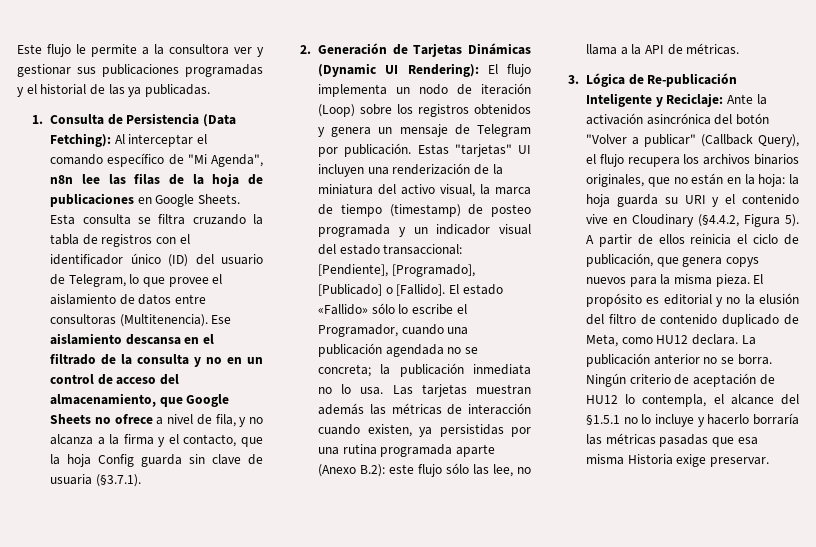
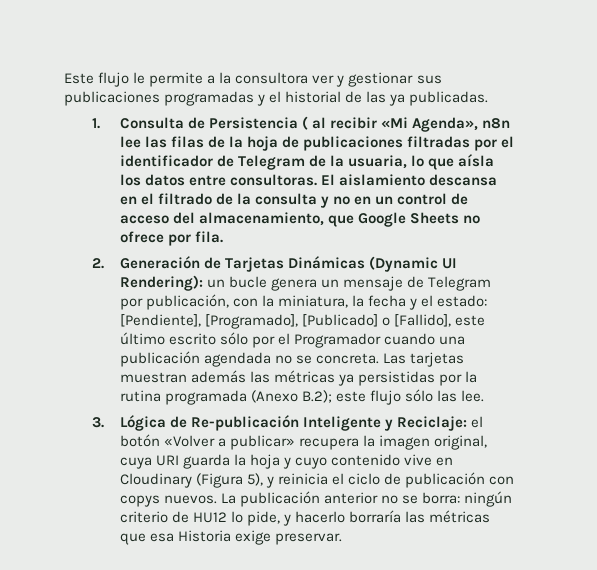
- 1. Consulta de Persistencia (Data Fetching): Al interceptar el comando específico de "Mi Agenda", n8n lee las filas de la hoja de publicaciones en Google Sheets. Esta consulta se filtra cruzando la tabla de registros con el identificador único (ID) del usuario de Telegram, lo que provee el aislamiento de datos entre consultoras (Multitenencia). Ese aislamiento descansa en el filtrado de la consulta y no en un control de acceso del almacenamiento, que Google Sheets no ofrece a nivel de fila, y no alcanza a la firma y el contacto, que la hoja Config guarda sin clave de usuaria (§3.7.1).
+ 1. Consulta de Persistencia ( al recibir «Mi Agenda», n8n lee las filas de la hoja de publicaciones filtradas por el identificador de Telegram de la usuaria, lo que aísla los datos entre consultoras. El aislamiento descansa en el filtrado de la consulta y no en un control de acceso del almacenamiento, que Google Sheets no ofrece por fila.
- 2. Generación de Tarjetas Dinámicas (Dynamic UI Rendering): El flujo implementa un nodo de iteración (Loop) sobre los registros obtenidos y genera un mensaje de Telegram por publicación. Estas "tarjetas" UI incluyen una renderización de la miniatura del activo visual, la marca de tiempo (timestamp) de posteo programada y un indicador visual del estado transaccional: [Pendiente], [Programado], [Publicado] o [Fallido]. El estado «Fallido» sólo lo escribe el Programador, cuando una publicación agendada no se concreta; la publicación inmediata no lo usa.
+ 2. Generación de Tarjetas Dinámicas (Dynamic UI Rendering): un bucle genera un mensaje de Telegram por publicación, con la miniatura, la fecha y el estado: [Pendiente], [Programado], [Publicado] o [Fallido], este último escrito sólo por el Programador cuando una publicación agendada no se concreta.
- Las tarjetas muestran además las métricas de interacción cuando existen, ya persistidas por una rutina programada aparte (Anexo B.2): este flujo sólo las lee, no llama a la API de métricas.
+ Las tarjetas muestran además las métricas ya persistidas por la rutina programada (Anexo B.2); este flujo sólo las lee.
- 3. Lógica de Re-publicación Inteligente y Reciclaje: Ante la activación asincrónica del botón "Volver a publicar" (Callback Query), el flujo recupera los archivos binarios originales, que no están en la hoja: la hoja guarda su URI y el contenido vive en Cloudinary (§4.4.2, Figura 5). A partir de ellos reinicia el ciclo de publicación, que genera copys nuevos para la misma pieza. El propósito es editorial y no la elusión del filtro de contenido duplicado de Meta, como HU12 declara.
+ 3. Lógica de Re-publicación Inteligente y Reciclaje: el botón «Volver a publicar» recupera la imagen original, cuya URI guarda la hoja y cuyo contenido vive en Cloudinary (Figura 5), y reinicia el ciclo de publicación con copys nuevos.
- La publicación anterior no se borra. Ningún criterio de aceptación de HU12 lo contempla, el alcance del §1.5.1 no lo incluye y hacerlo borraría las métricas pasadas que esa misma Historia exige preservar.
+ La publicación anterior no se borra: ningún criterio de HU12 lo pide, y hacerlo borraría las métricas que esa Historia exige preservar.

